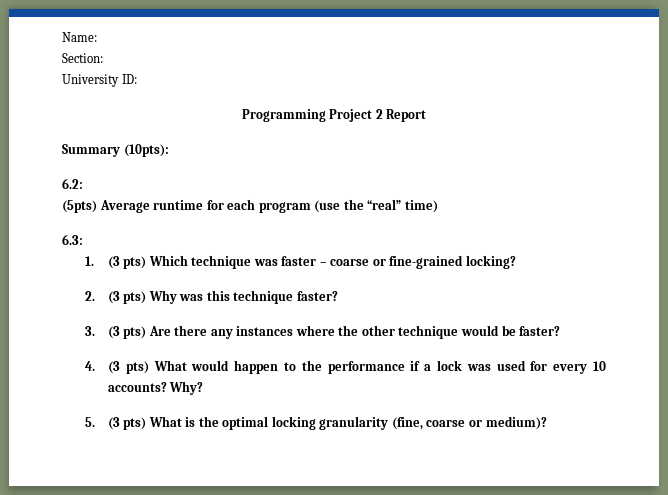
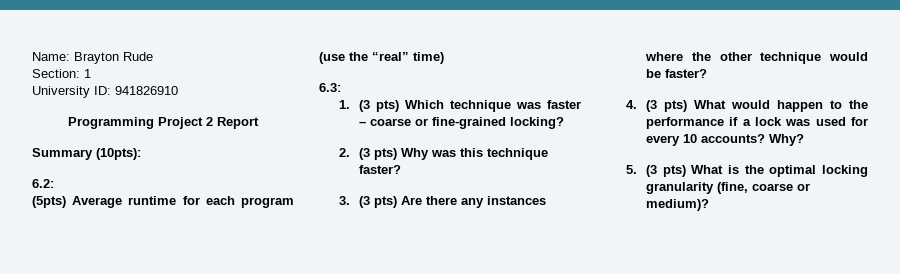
- Name:
+ Name: Brayton Rude
- Section:
+ Section: 1
- University ID:
+ University ID: 941826910

